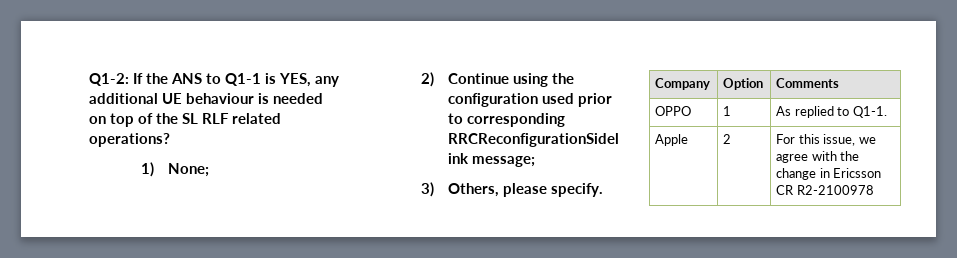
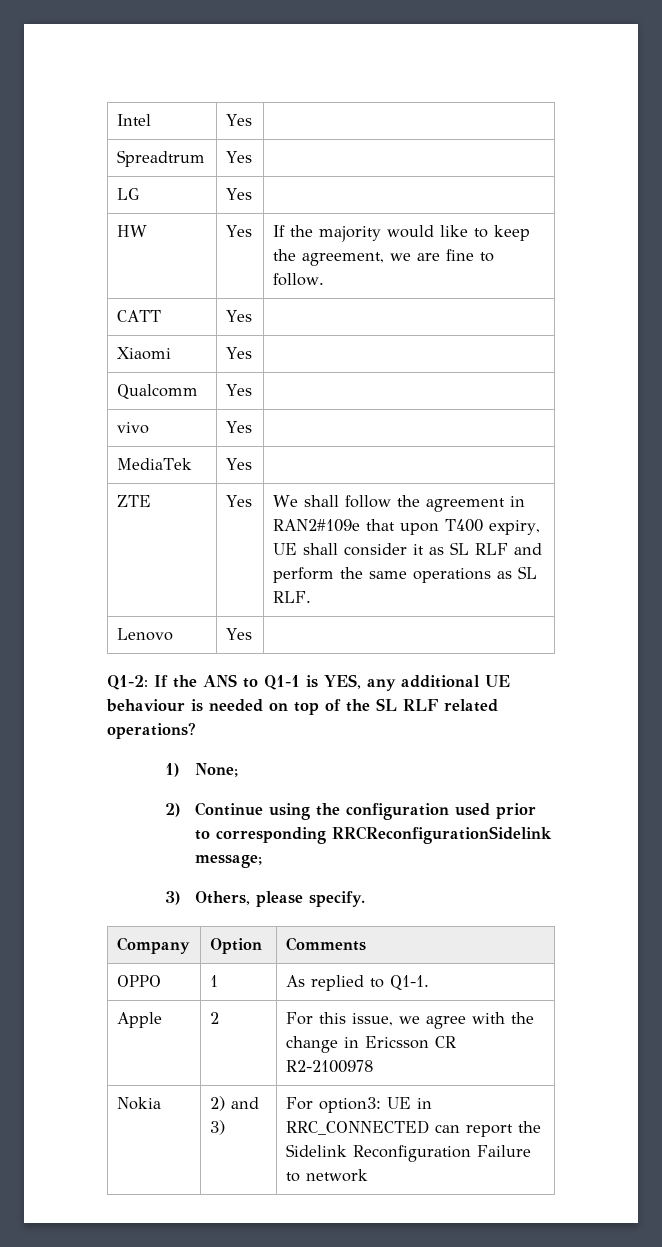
+ Intel | Yes |
+ Spreadtrum | Yes |
+ LG | Yes |
+ HW | Yes | If the majority would like to keep the agreement, we are fine to follow.
+ CATT | Yes |
+ Xiaomi | Yes |
+ Qualcomm | Yes |
+ vivo | Yes |
+ MediaTek | Yes |
+ ZTE | Yes | We shall follow the agreement in RAN2#109e that upon T400 expiry, UE shall consider it as SL RLF and perform the same operations as SL RLF.
+ Lenovo | Yes |
+ Nokia | 2) and 3) | For option3: UE in RRC_CONNECTED can report the Sidelink Reconfiguration Failure to network

